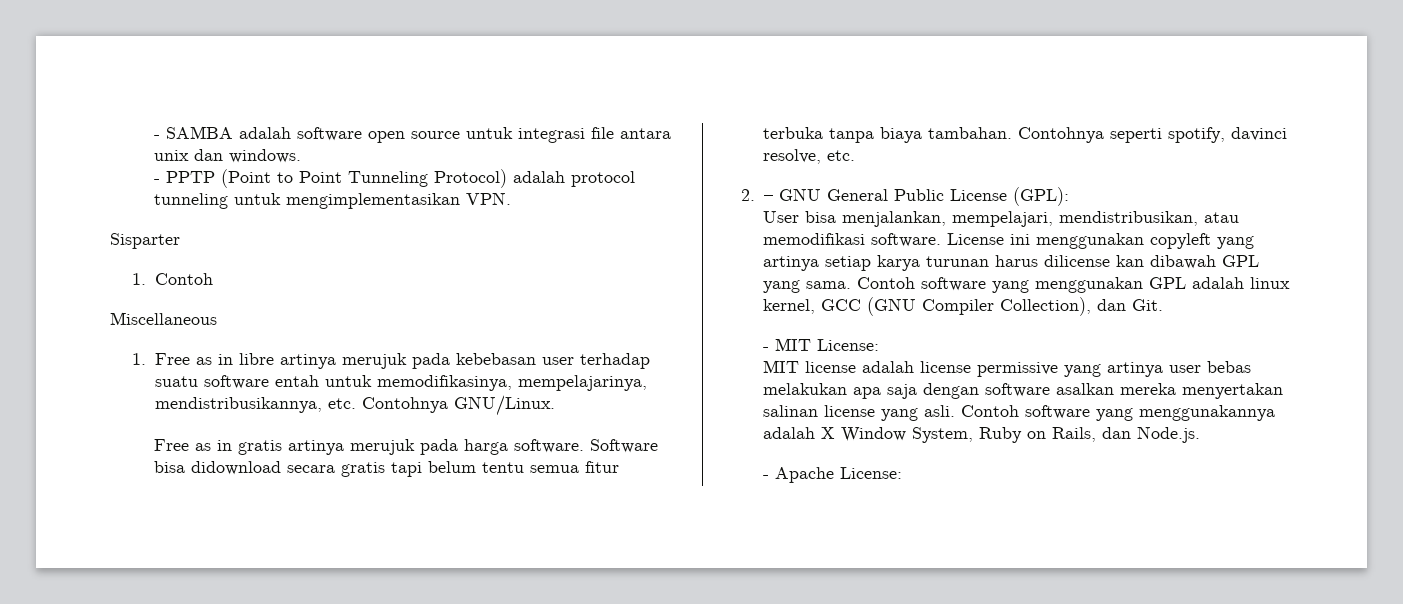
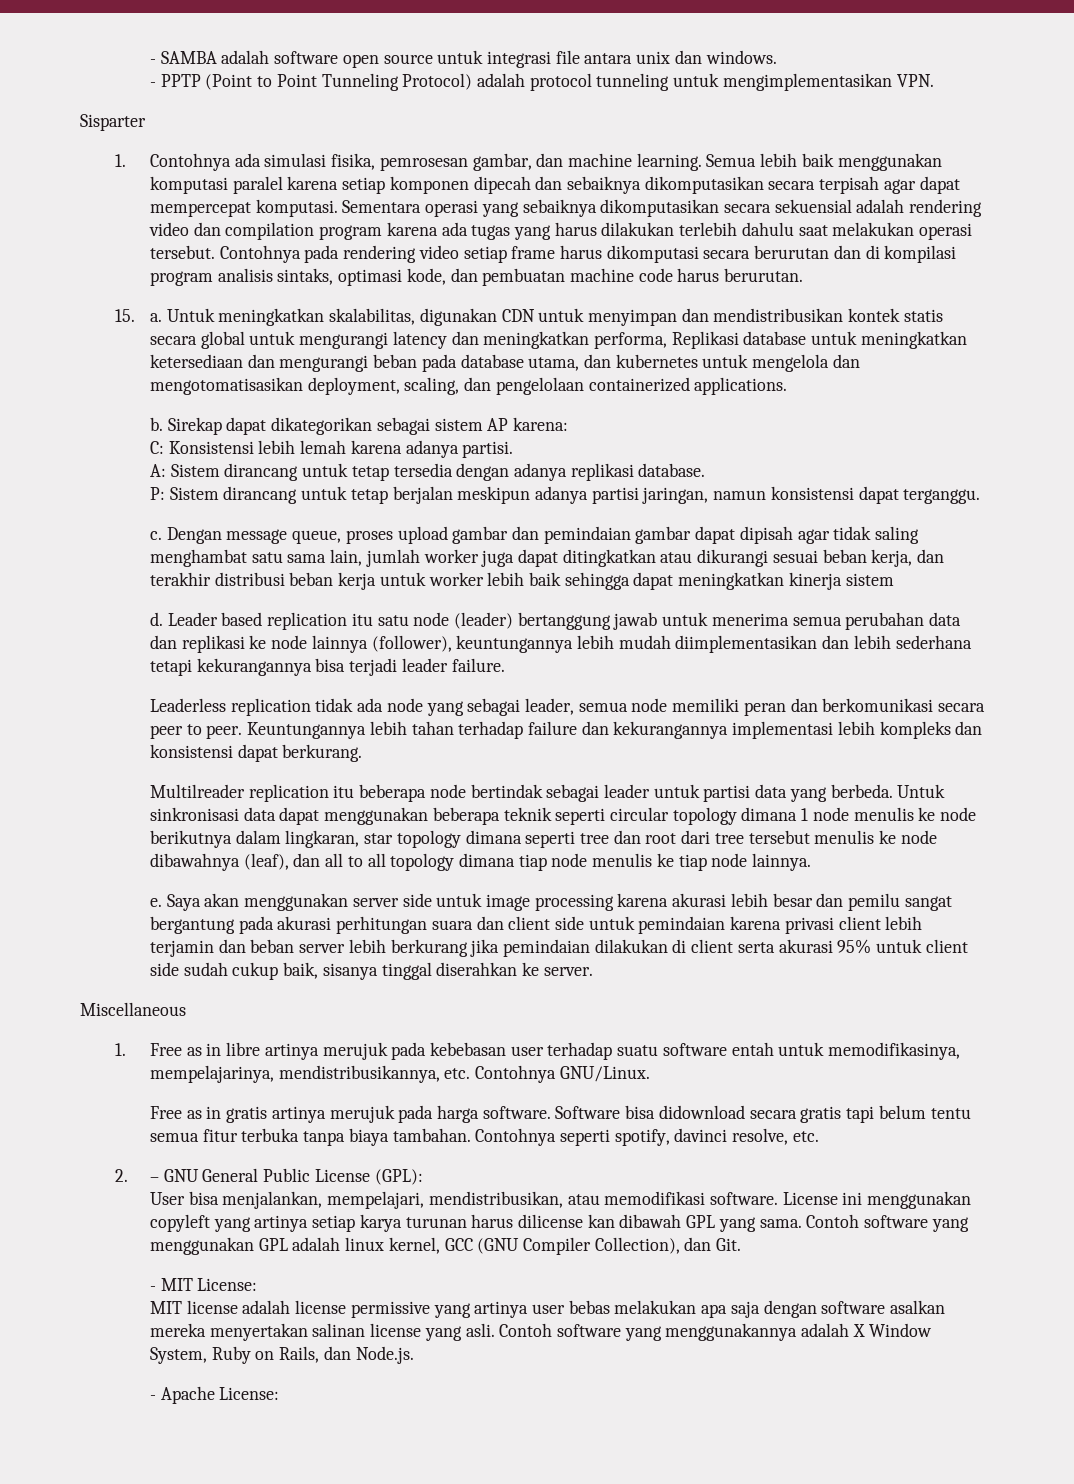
- 1. Contoh
+ 1. Contohnya ada simulasi fisika, pemrosesan gambar, dan machine learning. Semua lebih baik menggunakan komputasi paralel karena setiap komponen dipecah dan sebaiknya dikomputasikan secara terpisah agar dapat mempercepat komputasi. Sementara operasi yang sebaiknya dikomputasikan secara sekuensial adalah rendering video dan compilation program karena ada tugas yang harus dilakukan terlebih dahulu saat melakukan operasi tersebut. Contohnya pada rendering video setiap frame harus dikomputasi secara berurutan dan di kompilasi program analisis sintaks, optimasi kode, dan pembuatan machine code harus berurutan.
+ 15. a. Untuk meningkatkan skalabilitas, digunakan CDN untuk menyimpan dan mendistribusikan kontek statis secara global untuk mengurangi latency dan meningkatkan performa, Replikasi database untuk meningkatkan ketersediaan dan mengurangi beban pada database utama, dan kubernetes untuk mengelola dan mengotomatisasikan deployment, scaling, dan pengelolaan containerized applications.
+ b. Sirekap dapat dikategorikan sebagai sistem AP karena:
+ C: Konsistensi lebih lemah karena adanya partisi.
+ A: Sistem dirancang untuk tetap tersedia dengan adanya replikasi database.
+ P: Sistem dirancang untuk tetap berjalan meskipun adanya partisi jaringan, namun konsistensi dapat terganggu.
+ c. Dengan message queue, proses upload gambar dan pemindaian gambar dapat dipisah agar tidak saling menghambat satu sama lain, jumlah worker juga dapat ditingkatkan atau dikurangi sesuai beban kerja, dan terakhir distribusi beban kerja untuk worker lebih baik sehingga dapat meningkatkan kinerja sistem
+ d. Leader based replication itu satu node (leader) bertanggung jawab untuk menerima semua perubahan data dan replikasi ke node lainnya (follower), keuntungannya lebih mudah diimplementasikan dan lebih sederhana tetapi kekurangannya bisa terjadi leader failure.
+ Leaderless replication tidak ada node yang sebagai leader, semua node memiliki peran dan berkomunikasi secara peer to peer. Keuntungannya lebih tahan terhadap failure dan kekurangannya implementasi lebih kompleks dan konsistensi dapat berkurang.
+ Multilreader replication itu beberapa node bertindak sebagai leader untuk partisi data yang berbeda. Untuk sinkronisasi data dapat menggunakan beberapa teknik seperti circular topology dimana 1 node menulis ke node berikutnya dalam lingkaran, star topology dimana seperti tree dan root dari tree tersebut menulis ke node dibawahnya (leaf), dan all to all topology dimana tiap node menulis ke tiap node lainnya.
+ e. Saya akan menggunakan server side untuk image processing karena akurasi lebih besar dan pemilu sangat bergantung pada akurasi perhitungan suara dan client side untuk pemindaian karena privasi client lebih terjamin dan beban server lebih berkurang jika pemindaian dilakukan di client serta akurasi 95% untuk client side sudah cukup baik, sisanya tinggal diserahkan ke server.

